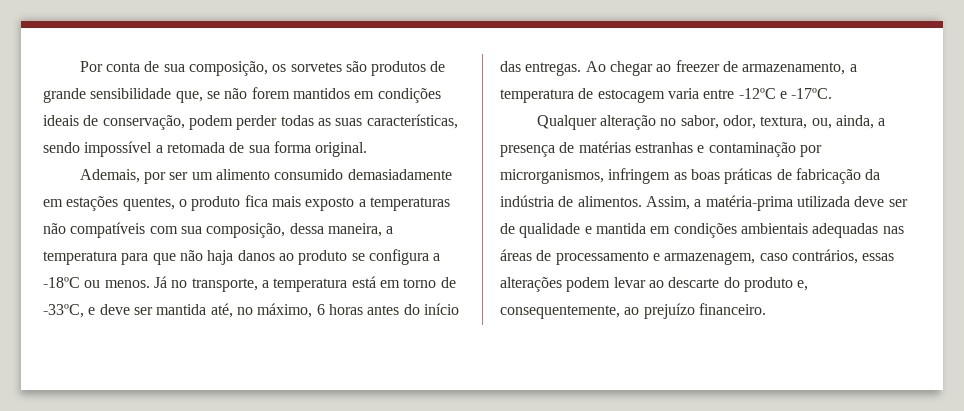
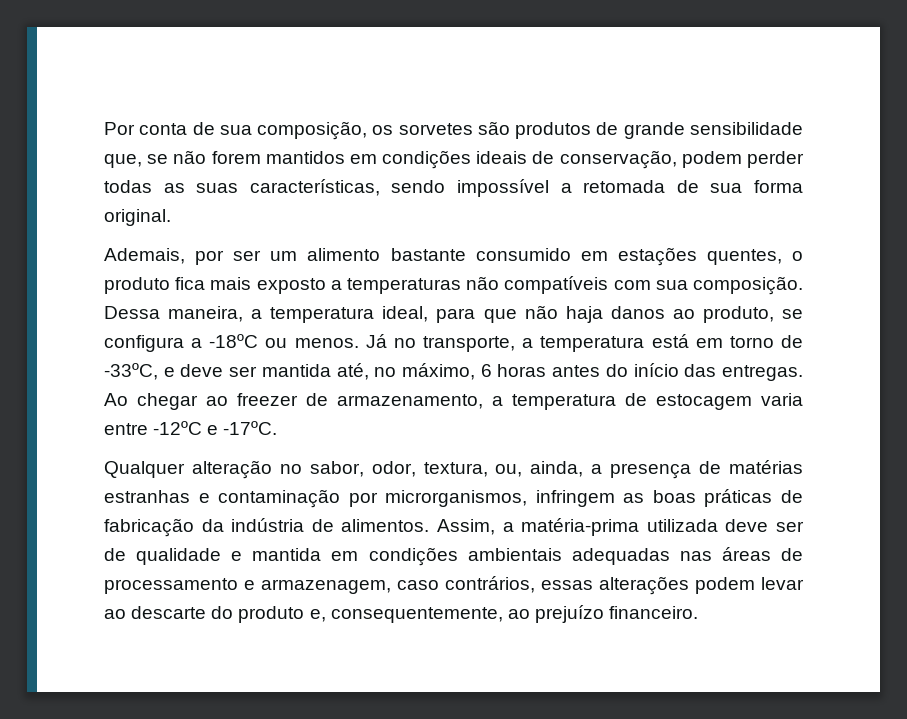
- Ademais, por ser um alimento consumido demasiadamente em estações quentes, o produto fica mais exposto a temperaturas não compatíveis com sua composição, dessa maneira, a temperatura para que não haja danos ao produto se configura a -18ºC ou menos.
+ Ademais, por ser um alimento bastante consumido em estações quentes, o produto fica mais exposto a temperaturas não compatíveis com sua composição. Dessa maneira, a temperatura ideal, para que não haja danos ao produto, se configura a -18ºC ou menos.

